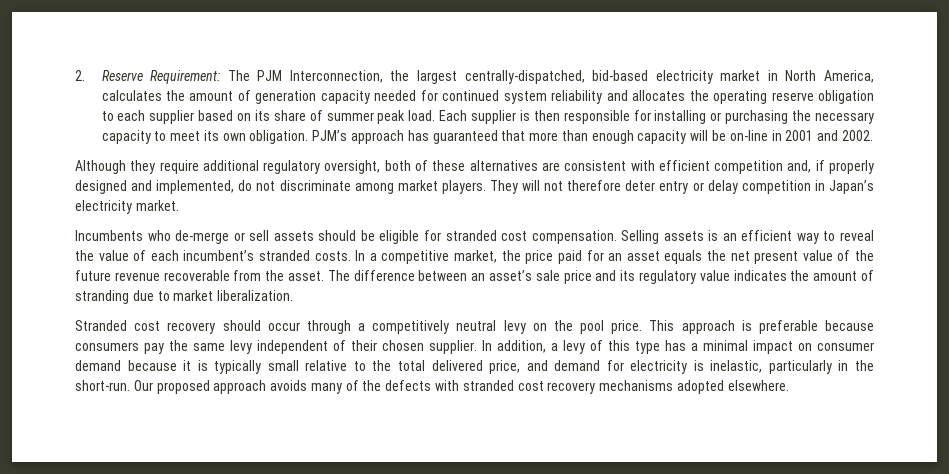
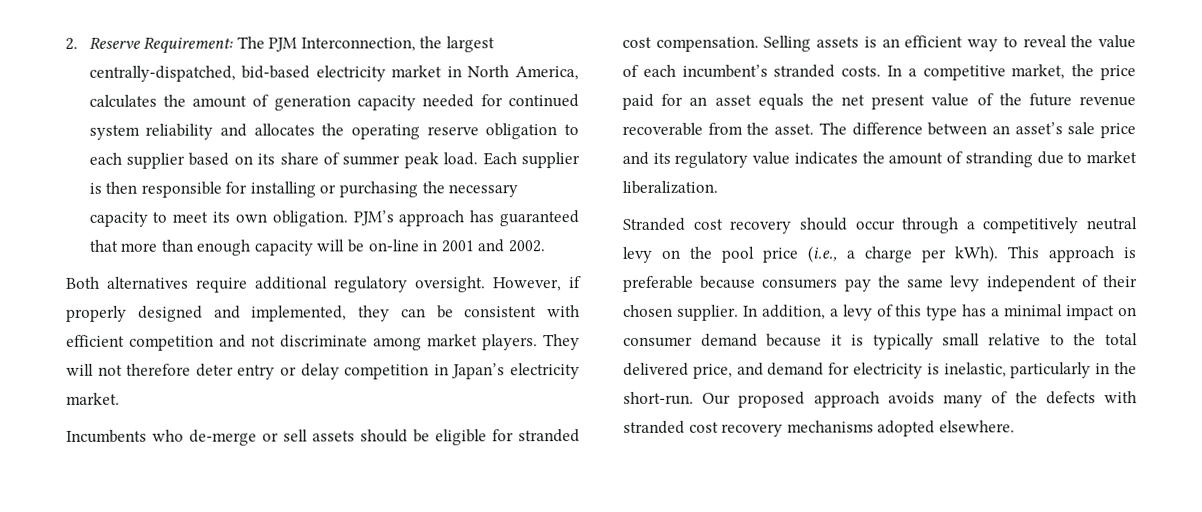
- Although they require additional regulatory oversight, both of these alternatives are consistent with efficient competition and, if properly designed and implemented, do not discriminate among market players.
+ Both alternatives require additional regulatory oversight. However, if properly designed and implemented, they can be consistent with efficient competition and not discriminate among market players.
- Stranded cost recovery should occur through a competitively neutral levy on the pool price.
+ Stranded cost recovery should occur through a competitively neutral levy on the pool price (i.e., a charge per kWh).

